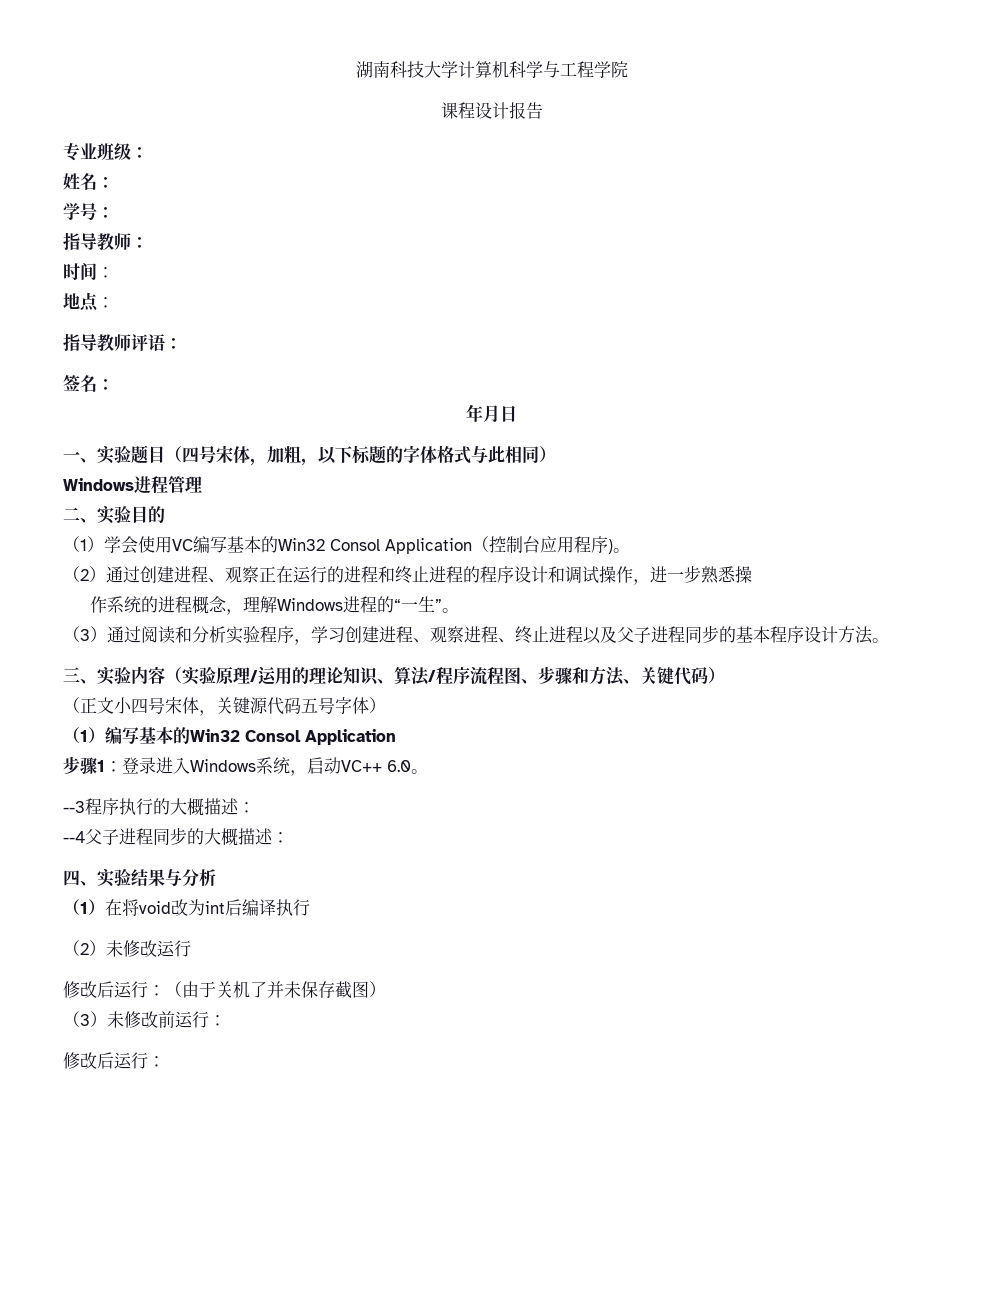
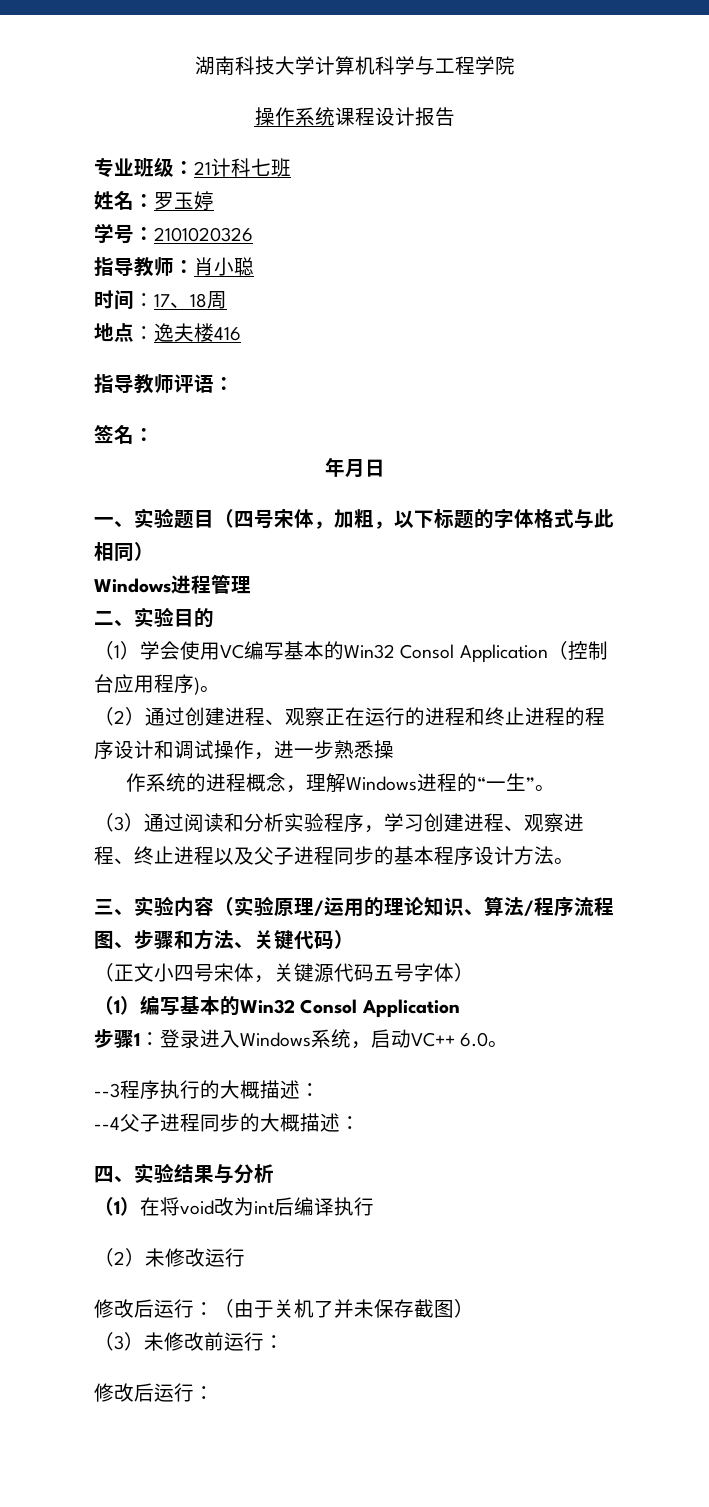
- 课程设计报告
+ 操作系统课程设计报告
- 专业班级：
+ 专业班级：21计科七班
- 姓名：
+ 姓名：罗玉婷
- 学号：
+ 学号：2101020326
- 指导教师：
+ 指导教师：肖小聪
- 时间：
+ 时间：17、18周
- 地点：
+ 地点：逸夫楼416

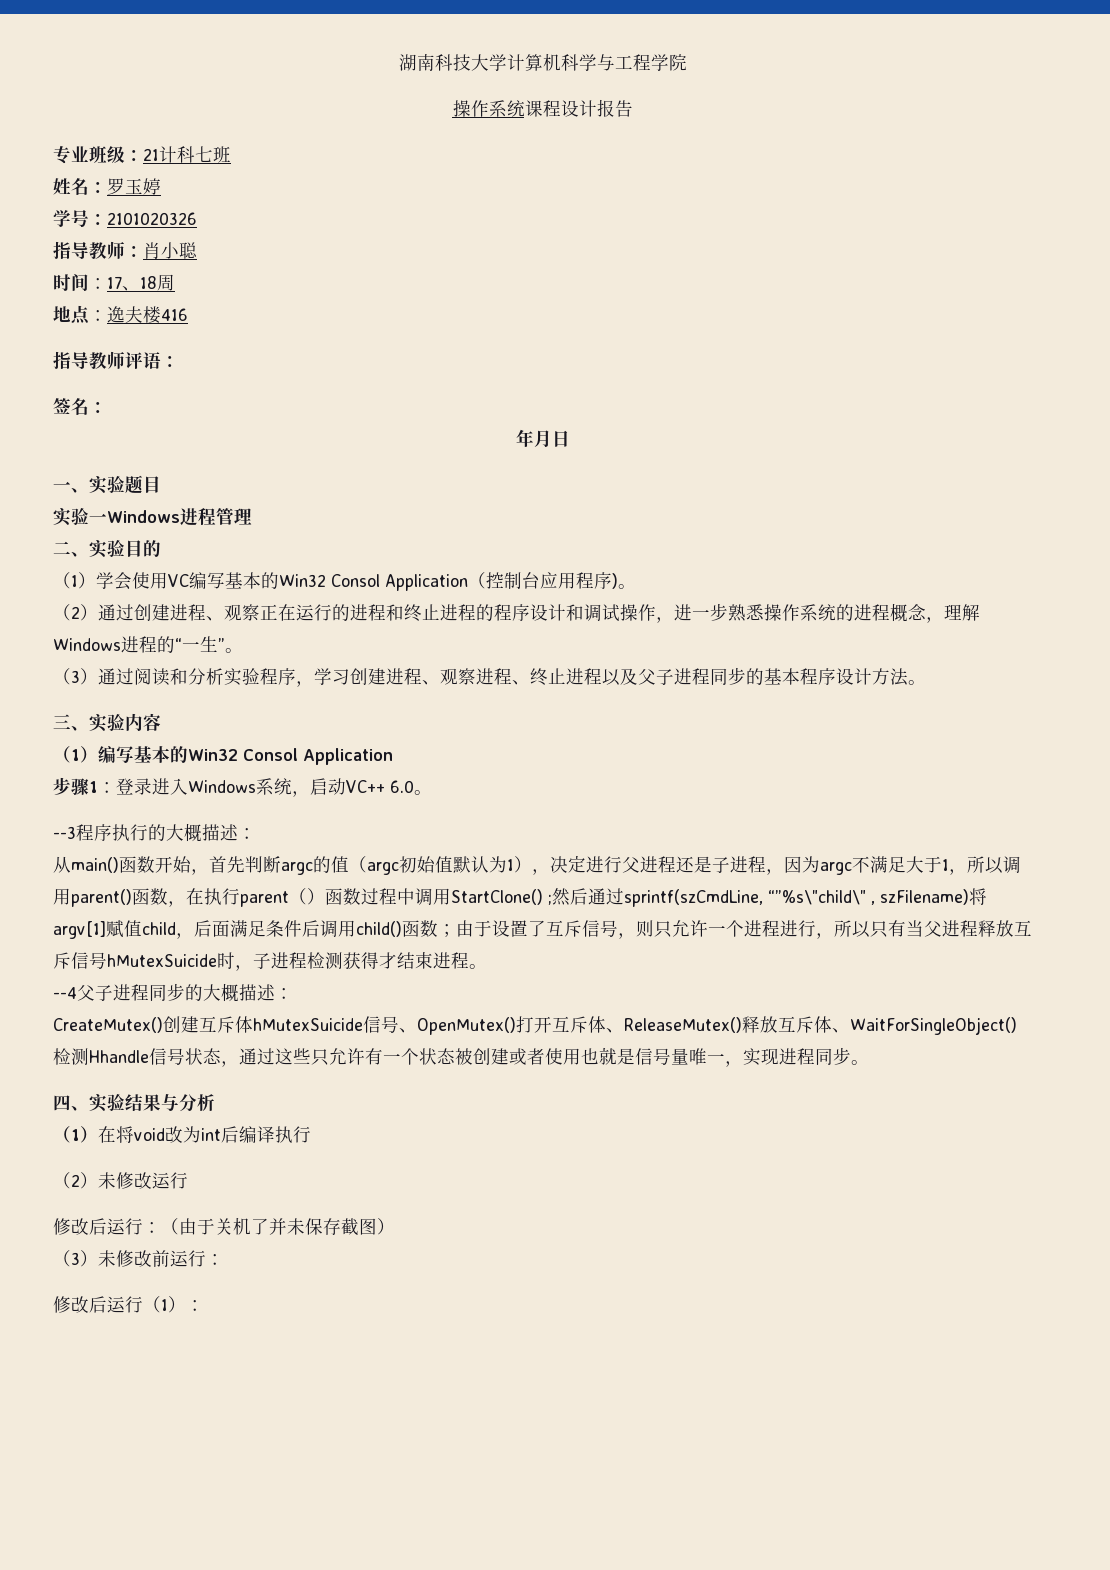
- 一、实验题目（四号宋体，加粗，以下标题的字体格式与此相同）
- Windows进程管理
+ 一、实验题目
+ 实验一Windows进程管理
- （2）通过创建进程、观察正在运行的进程和终止进程的程序设计和调试操作，进一步熟悉操
- 作系统的进程概念，理解Windows进程的“一生”。
+ （2）通过创建进程、观察正在运行的进程和终止进程的程序设计和调试操作，进一步熟悉操作系统的进程概念，理解Windows进程的“一生”。
- 三、实验内容（实验原理/运用的理论知识、算法/程序流程图、步骤和方法、关键代码）
- （正文小四号宋体，关键源代码五号字体）
+ 三、实验内容
+ 从main()函数开始，首先判断argc的值（argc初始值默认为1），决定进行父进程还是子进程，因为argc不满足大于1，所以调用parent()函数，在执行parent（）函数过程中调用StartClone() ;然后通过sprintf(szCmdLine, “”%s\"child\" , szFilename)将argv[1]赋值child，后面满足条件后调用child()函数；由于设置了互斥信号，则只允许一个进程进行，所以只有当父进程释放互斥信号hMutexSuicide时，子进程检测获得才结束进程。
+ CreateMutex()创建互斥体hMutexSuicide信号、OpenMutex()打开互斥体、ReleaseMutex()释放互斥体、WaitForSingleObject()检测Hhandle信号状态，通过这些只允许有一个状态被创建或者使用也就是信号量唯一，实现进程同步。
  （3）未修改前运行：
- 修改后运行：
+ 修改后运行（1）：

